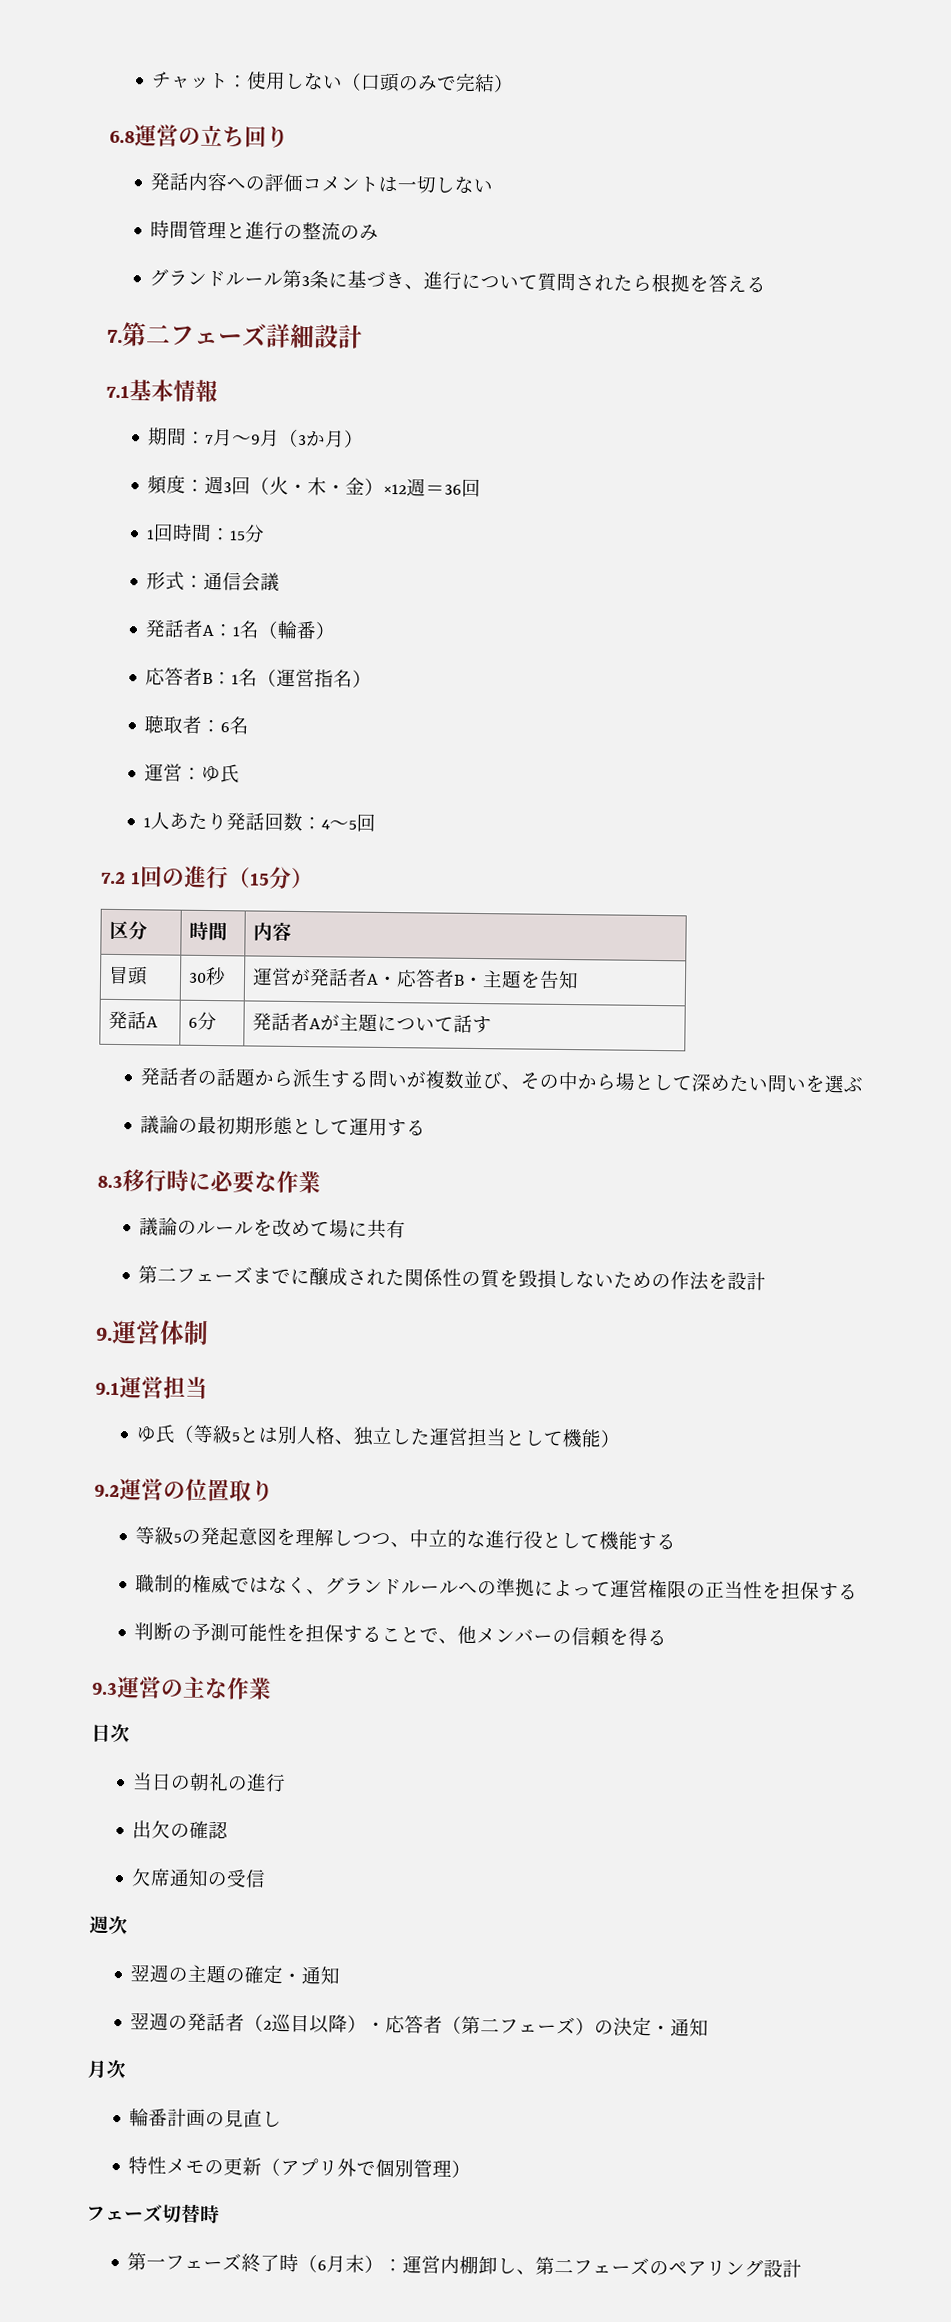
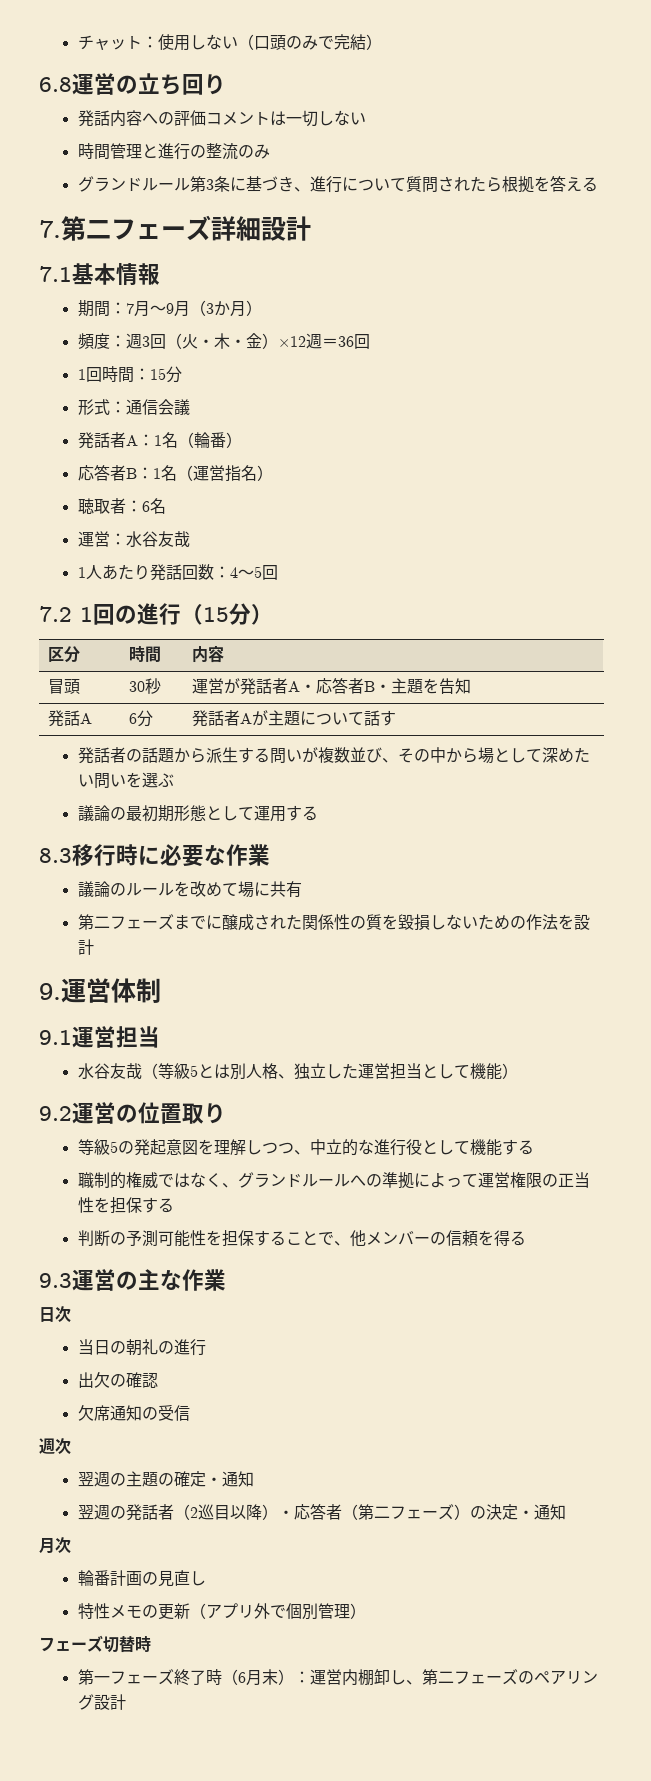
- 運営：ゆ氏
+ 運営：水谷友哉
- ゆ氏（等級5とは別人格、独立した運営担当として機能）
+ 水谷友哉（等級5とは別人格、独立した運営担当として機能）

